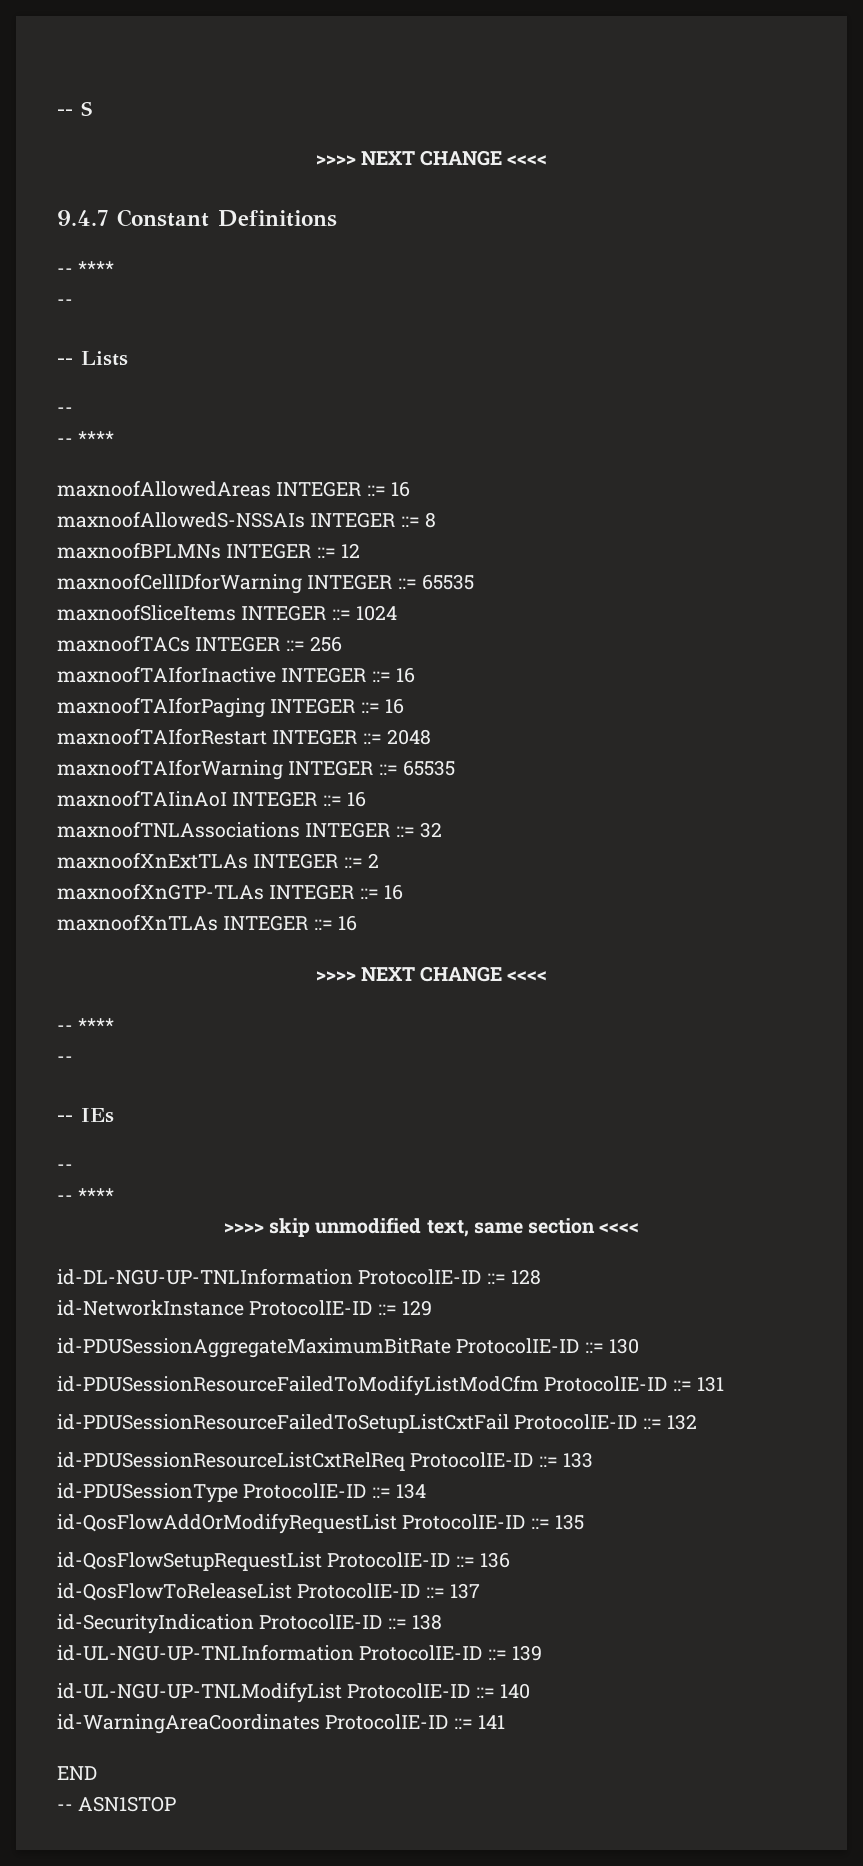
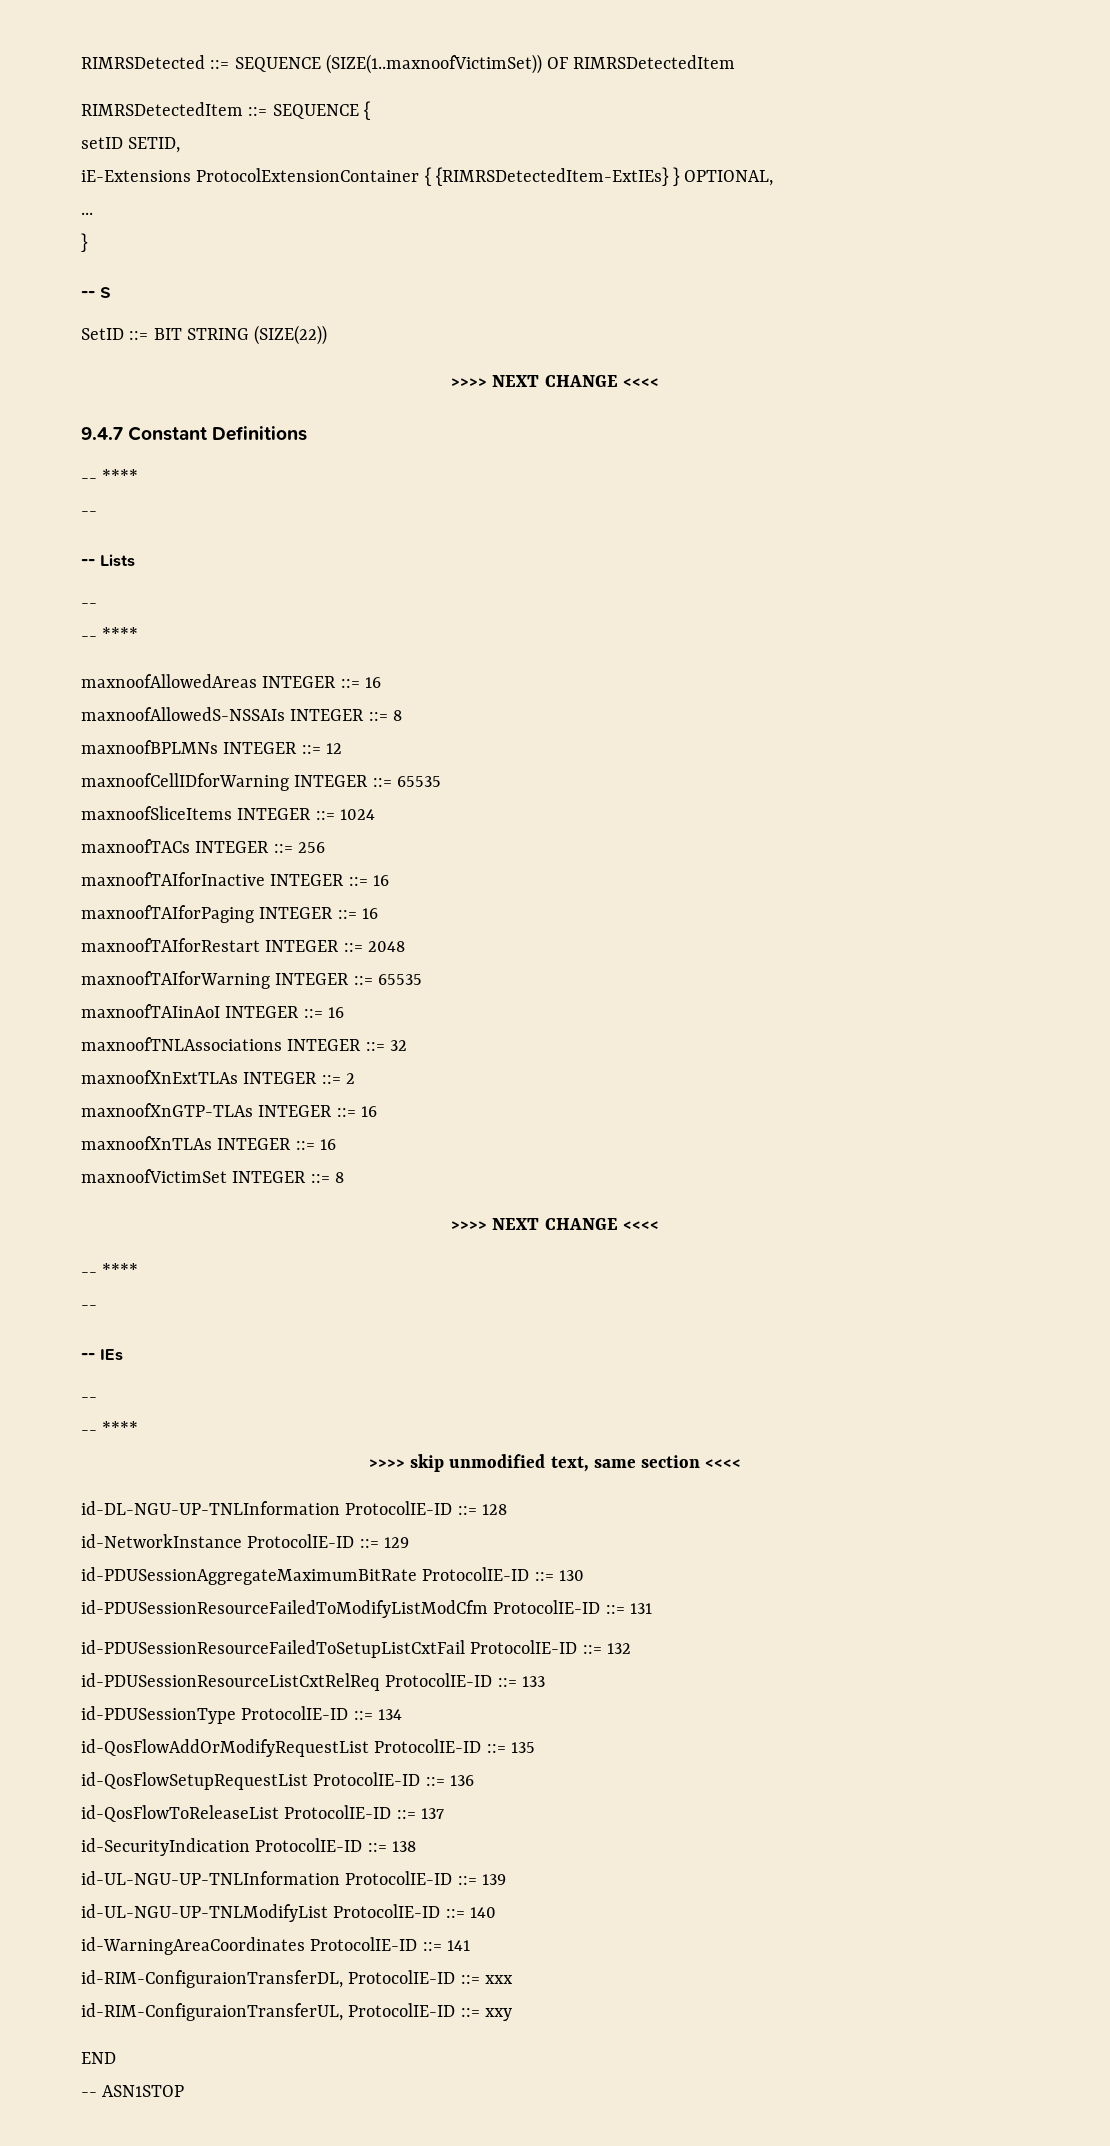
+ RIMRSDetected ::= SEQUENCE (SIZE(1..maxnoofVictimSet)) OF RIMRSDetectedItem
+ RIMRSDetectedItem ::= SEQUENCE {
+ setID SETID,
+ iE-Extensions ProtocolExtensionContainer { {RIMRSDetectedItem-ExtIEs} } OPTIONAL,
+ ...
+ }
  -- S
+ SetID ::= BIT STRING (SIZE(22))
+ maxnoofVictimSet INTEGER ::= 8
+ id-RIM-ConfiguraionTransferDL, ProtocolIE-ID ::= xxx
+ id-RIM-ConfiguraionTransferUL, ProtocolIE-ID ::= xxy

